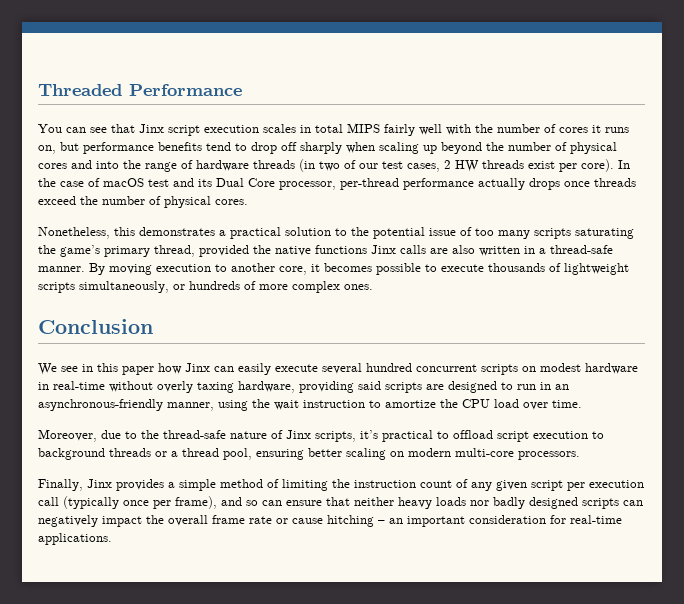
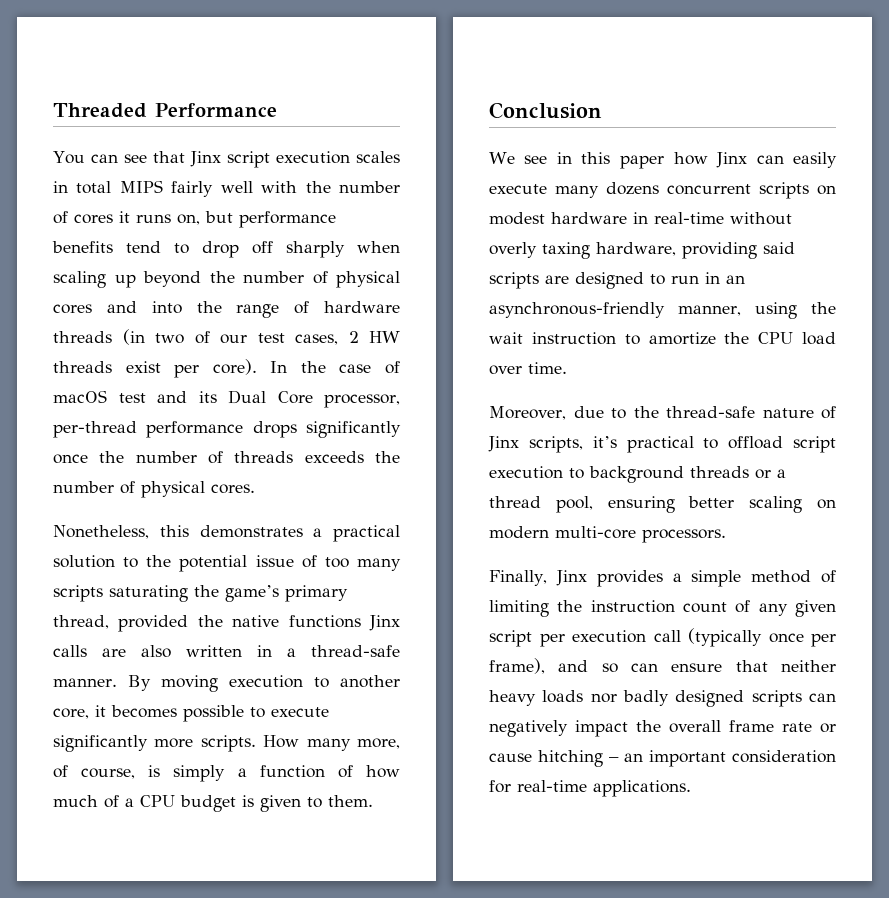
- In the case of macOS test and its Dual Core processor, per-thread performance actually drops once threads exceed the number of physical cores.
+ In the case of macOS test and its Dual Core processor, per-thread performance drops significantly once the number of threads exceeds the number of physical cores.
- By moving execution to another core, it becomes possible to execute thousands of lightweight scripts simultaneously, or hundreds of more complex ones.
+ By moving execution to another core, it becomes possible to execute significantly more scripts. How many more, of course, is simply a function of how much of a CPU budget is given to them.
- We see in this paper how Jinx can easily execute several hundred concurrent scripts on modest hardware in real-time without overly taxing hardware, providing said scripts are designed to run in an asynchronous-friendly manner, using the wait instruction to amortize the CPU load over time.
+ We see in this paper how Jinx can easily execute many dozens concurrent scripts on modest hardware in real-time without overly taxing hardware, providing said scripts are designed to run in an asynchronous-friendly manner, using the wait instruction to amortize the CPU load over time.

